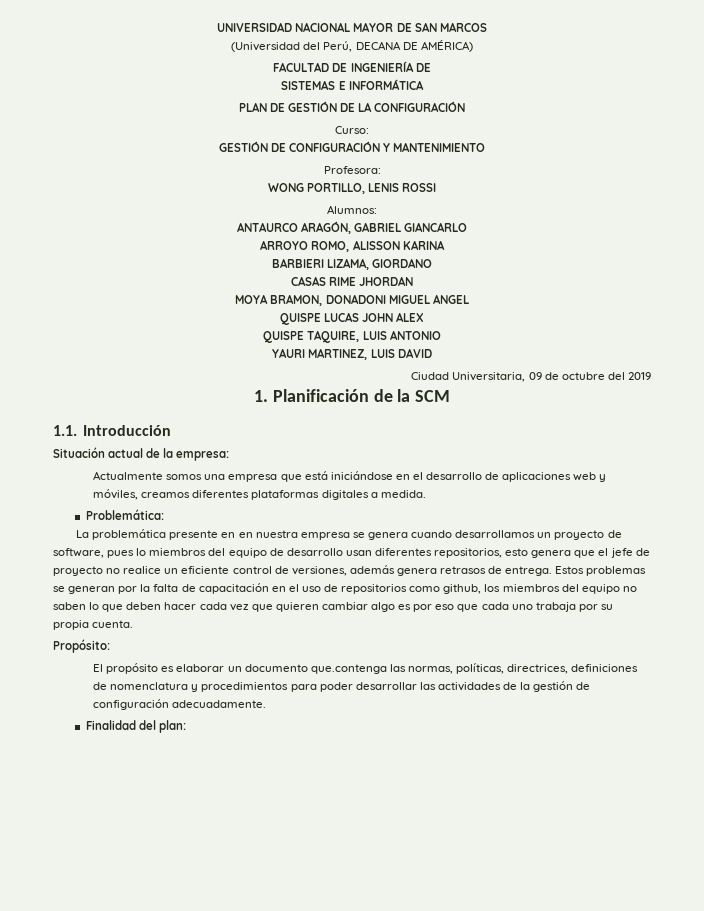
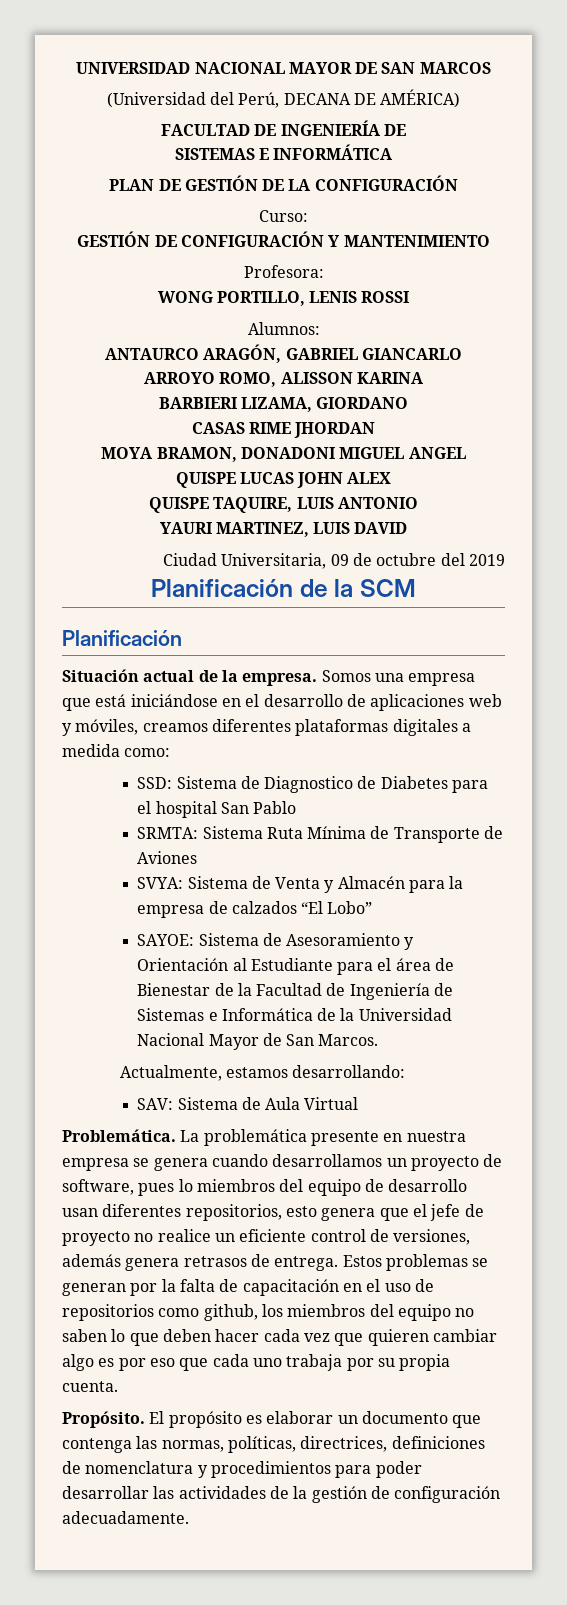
- 1. Planificación de la SCM
- 1.1. Introducción
+ Planificación de la SCM
+ Planificación
- Situación actual de la empresa:
- Actualmente somos una empresa que está iniciándose en el desarrollo de aplicaciones web y móviles, creamos diferentes plataformas digitales a medida.
- Problemática:
- La problemática presente en en nuestra empresa se genera cuando desarrollamos un proyecto de software, pues lo miembros del equipo de desarrollo usan diferentes repositorios, esto genera que el jefe de proyecto no realice un eficiente control de versiones, además genera retrasos de entrega.
+ Situación actual de la empresa. Somos una empresa que está iniciándose en el desarrollo de aplicaciones web y móviles, creamos diferentes plataformas digitales a medida como:
+ SSD: Sistema de Diagnostico de Diabetes para el hospital San Pablo
+ SRMTA: Sistema Ruta Mínima de Transporte de Aviones
+ SVYA: Sistema de Venta y Almacén para la empresa de calzados “El Lobo”
+ SAYOE: Sistema de Asesoramiento y Orientación al Estudiante para el área de Bienestar de la Facultad de Ingeniería de Sistemas e Informática de la Universidad Nacional Mayor de San Marcos.
+ Actualmente, estamos desarrollando:
+ SAV: Sistema de Aula Virtual
+ Problemática. La problemática presente en nuestra empresa se genera cuando desarrollamos un proyecto de software, pues lo miembros del equipo de desarrollo usan diferentes repositorios, esto genera que el jefe de proyecto no realice un eficiente control de versiones, además genera retrasos de entrega.
- Propósito:
- El propósito es elaborar un documento que.contenga las normas, políticas, directrices, definiciones de nomenclatura y procedimientos para poder desarrollar las actividades de la gestión de configuración adecuadamente.
+ Propósito. El propósito es elaborar un documento que contenga las normas, políticas, directrices, definiciones de nomenclatura y procedimientos para poder desarrollar las actividades de la gestión de configuración adecuadamente.
- Finalidad del plan:

